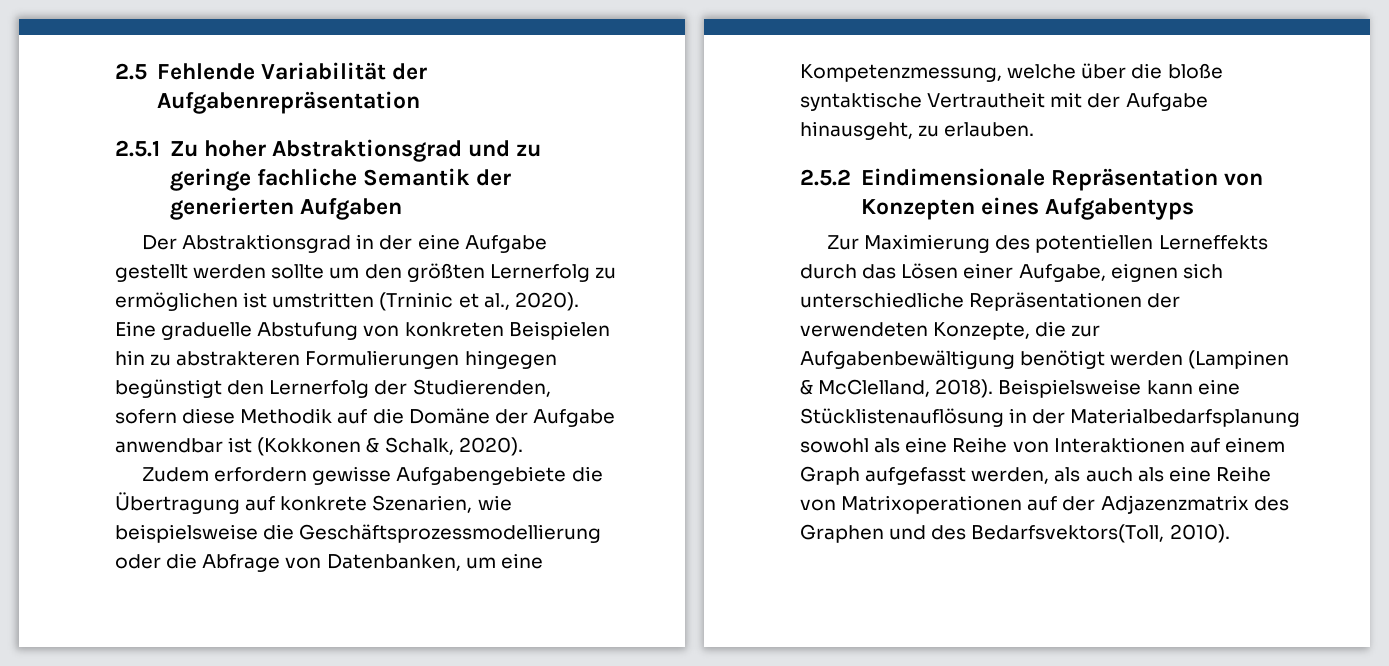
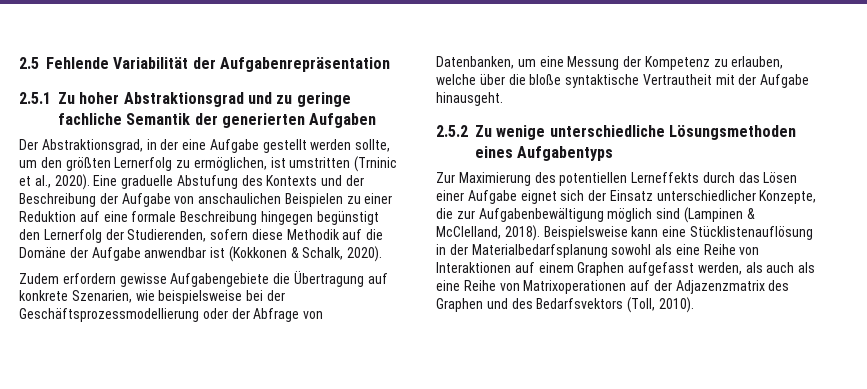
- Der Abstraktionsgrad in der eine Aufgabe gestellt werden sollte um den größten Lernerfolg zu ermöglichen ist umstritten (Trninic et al., 2020).
+ Der Abstraktionsgrad, in der eine Aufgabe gestellt werden sollte, um den größten Lernerfolg zu ermöglichen, ist umstritten (Trninic et al., 2020).
- Eine graduelle Abstufung von konkreten Beispielen hin zu abstrakteren Formulierungen hingegen begünstigt den Lernerfolg der Studierenden, sofern diese Methodik auf die Domäne der Aufgabe anwendbar ist (Kokkonen & Schalk, 2020).
+ Eine graduelle Abstufung des Kontexts und der Beschreibung der Aufgabe von anschaulichen Beispielen zu einer Reduktion auf eine formale Beschreibung hingegen begünstigt den Lernerfolg der Studierenden, sofern diese Methodik auf die Domäne der Aufgabe anwendbar ist (Kokkonen & Schalk, 2020).
- Zudem erfordern gewisse Aufgabengebiete die Übertragung auf konkrete Szenarien, wie beispielsweise die Geschäftsprozessmodellierung oder die Abfrage von Datenbanken, um eine Kompetenzmessung, welche über die bloße syntaktische Vertrautheit mit der Aufgabe hinausgeht, zu erlauben.
- 2.5.2 Eindimensionale Repräsentation von Konzepten eines Aufgabentyps
+ Zudem erfordern gewisse Aufgabengebiete die Übertragung auf konkrete Szenarien, wie beispielsweise bei der Geschäftsprozessmodellierung oder der Abfrage von Datenbanken, um eine Messung der Kompetenz zu erlauben, welche über die bloße syntaktische Vertrautheit mit der Aufgabe hinausgeht.
+ 2.5.2 Zu wenige unterschiedliche Lösungsmethoden eines Aufgabentyps
- Zur Maximierung des potentiellen Lerneffekts durch das Lösen einer Aufgabe, eignen sich unterschiedliche Repräsentationen der verwendeten Konzepte, die zur Aufgabenbewältigung benötigt werden (Lampinen & McClelland, 2018).
+ Zur Maximierung des potentiellen Lerneffekts durch das Lösen einer Aufgabe eignet sich der Einsatz unterschiedlicher Konzepte, die zur Aufgabenbewältigung möglich sind (Lampinen & McClelland, 2018).
- Beispielsweise kann eine Stücklistenauflösung in der Materialbedarfsplanung sowohl als eine Reihe von Interaktionen auf einem Graph aufgefasst werden, als auch als eine Reihe von Matrixoperationen auf der Adjazenzmatrix des Graphen und des Bedarfsvektors(Toll, 2010).
+ Beispielsweise kann eine Stücklistenauflösung in der Materialbedarfsplanung sowohl als eine Reihe von Interaktionen auf einem Graphen aufgefasst werden, als auch als eine Reihe von Matrixoperationen auf der Adjazenzmatrix des Graphen und des Bedarfsvektors (Toll, 2010).

